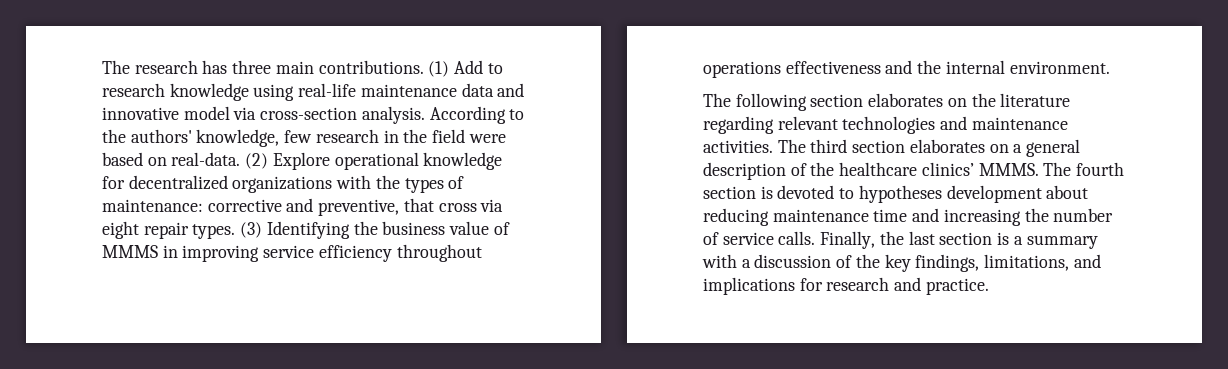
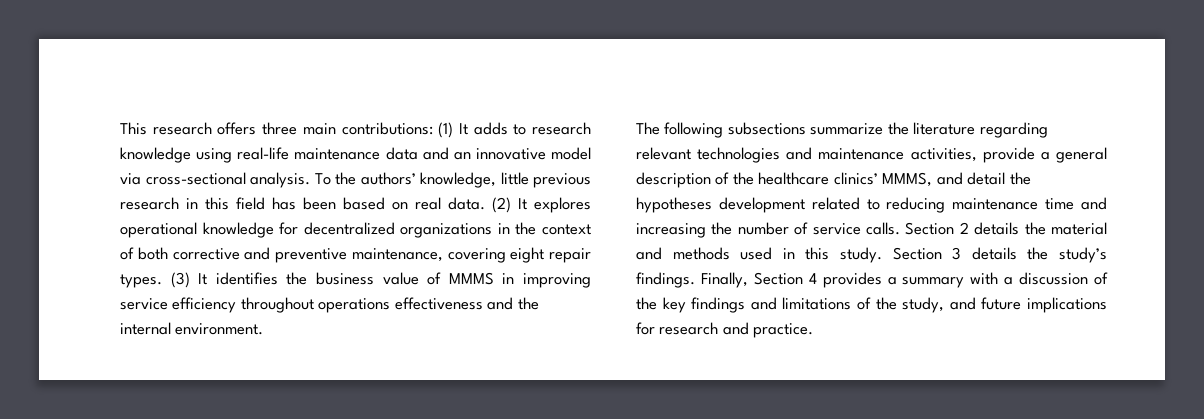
- The research has three main contributions. (1) Add to research knowledge using real-life maintenance data and innovative model via cross-section analysis. According to the authors' knowledge, few research in the field were based on real-data. (2) Explore operational knowledge for decentralized organizations with the types of maintenance: corrective and preventive, that cross via eight repair types.
+ This research offers three main contributions: (1) It adds to research knowledge using real-life maintenance data and an innovative model via cross-sectional analysis. To the authors’ knowledge, little previous research in this field has been based on real data. (2) It explores operational knowledge for decentralized organizations in the context of both corrective and preventive maintenance, covering eight repair types.
- (3) Identifying the business value of MMMS in improving service efficiency throughout operations effectiveness and the internal environment.
+ (3) It identifies the business value of MMMS in improving service efficiency throughout operations effectiveness and the internal environment.
- The following section elaborates on the literature regarding relevant technologies and maintenance activities. The third section elaborates on a general description of the healthcare clinics’ MMMS. The fourth section is devoted to hypotheses development about reducing maintenance time and increasing the number of service calls.
+ The following subsections summarize the literature regarding relevant technologies and maintenance activities, provide a general description of the healthcare clinics’ MMMS, and detail the hypotheses development related to reducing maintenance time and increasing the number of service calls.
- Finally, the last section is a summary with a discussion of the key findings, limitations, and implications for research and practice.
+ Section 2 details the material and methods used in this study. Section 3 details the study’s findings. Finally, Section 4 provides a summary with a discussion of the key findings and limitations of the study, and future implications for research and practice.

